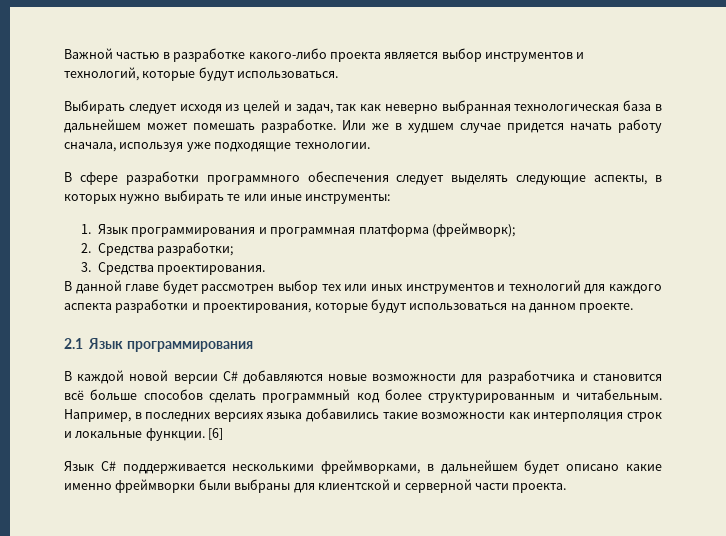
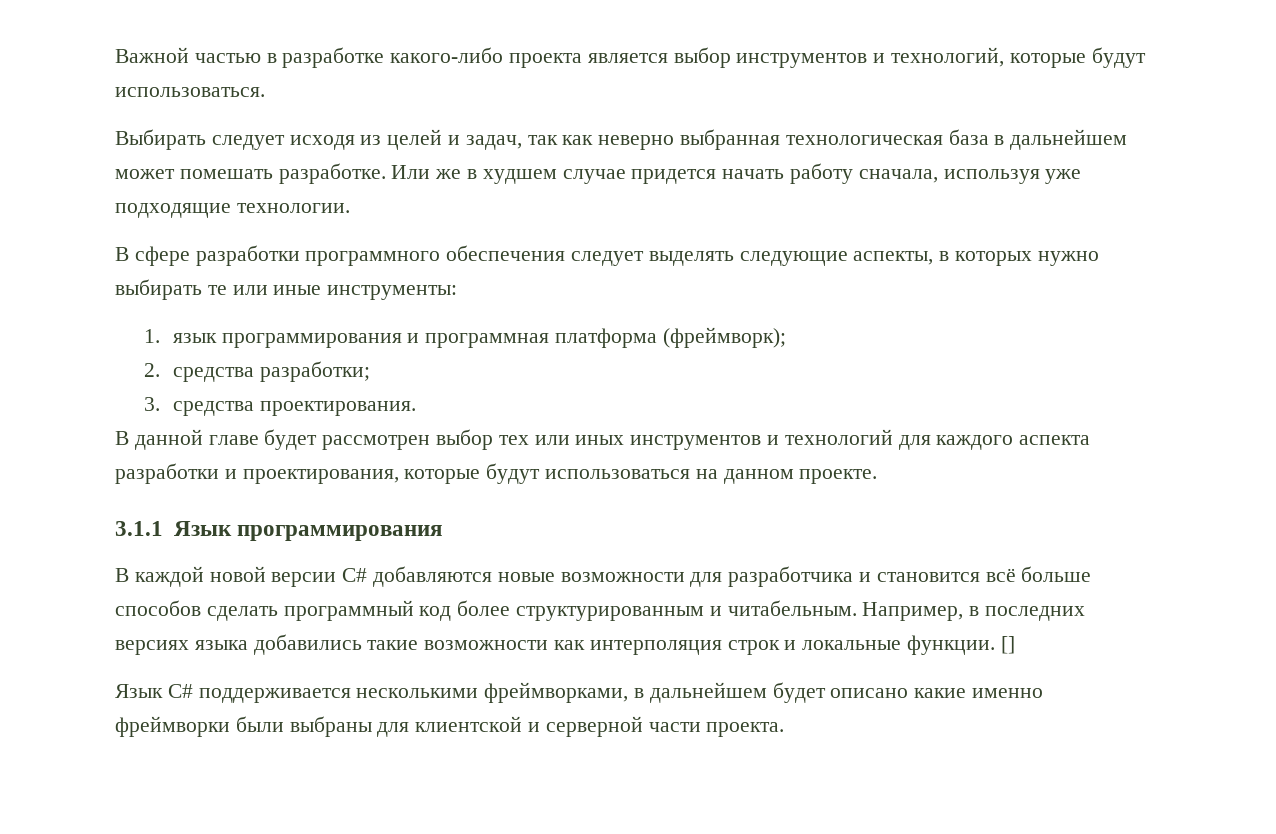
- 1. Язык программирования и программная платформа (фреймворк);
+ 1. язык программирования и программная платформа (фреймворк);
- 2. Средства разработки;
+ 2. средства разработки;
- 3. Средства проектирования.
+ 3. средства проектирования.
- 2.1 Язык программирования
+ 3.1.1 Язык программирования
- [6]
+ []

